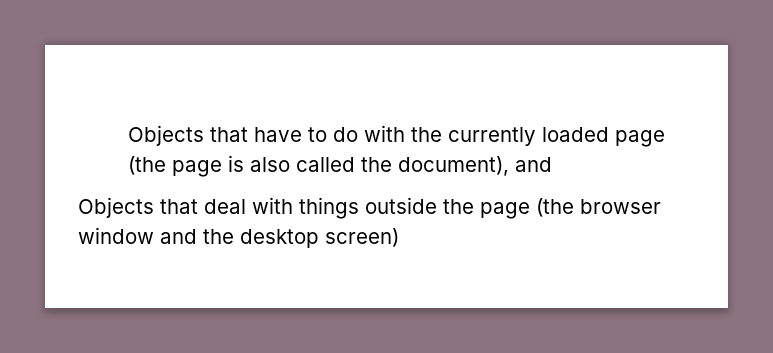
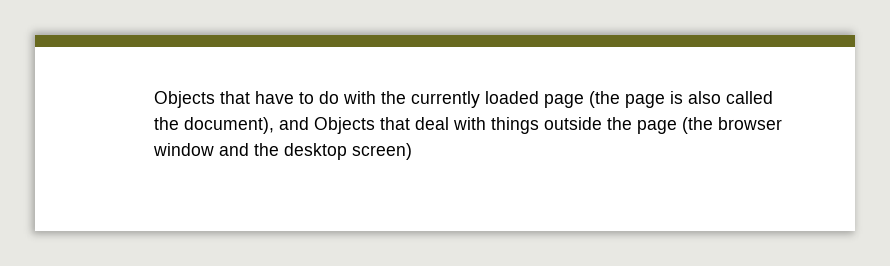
- Objects that have to do with the currently loaded page (the page is also called the document), and
- Objects that deal with things outside the page (the browser window and the desktop screen)
+ Objects that have to do with the currently loaded page (the page is also called the document), and Objects that deal with things outside the page (the browser window and the desktop screen)

